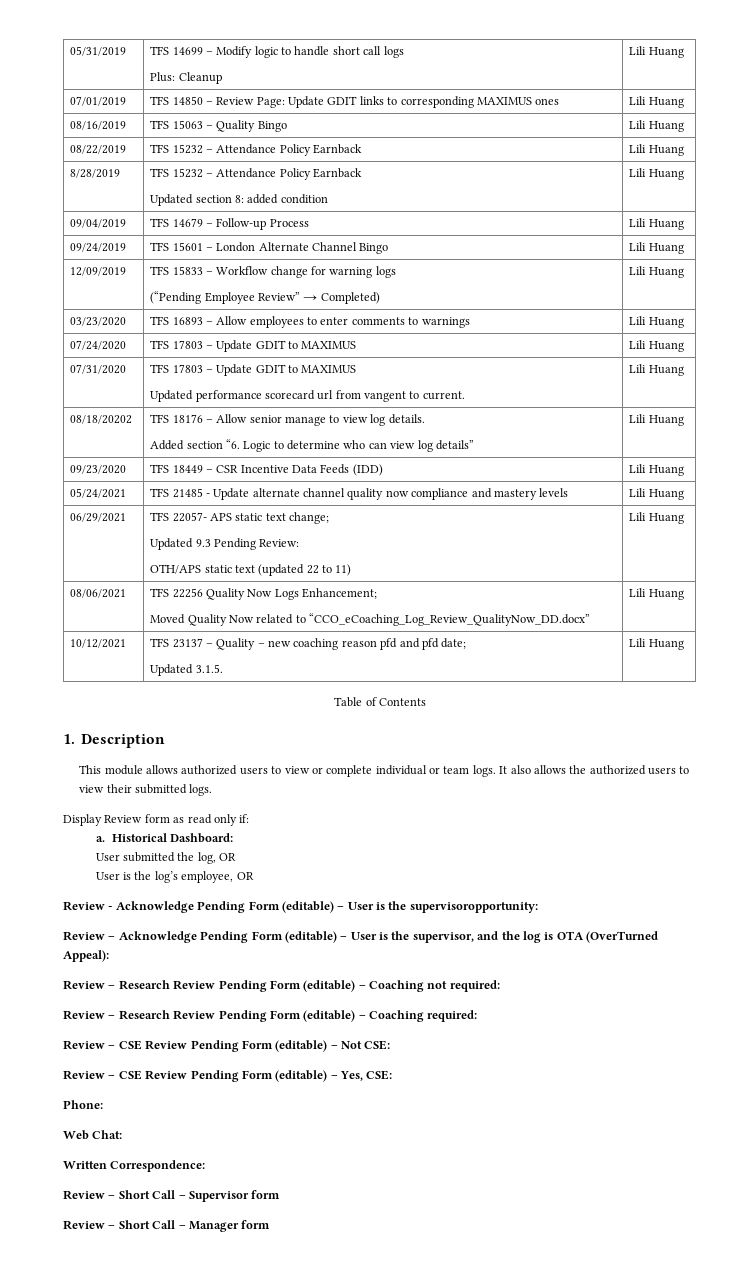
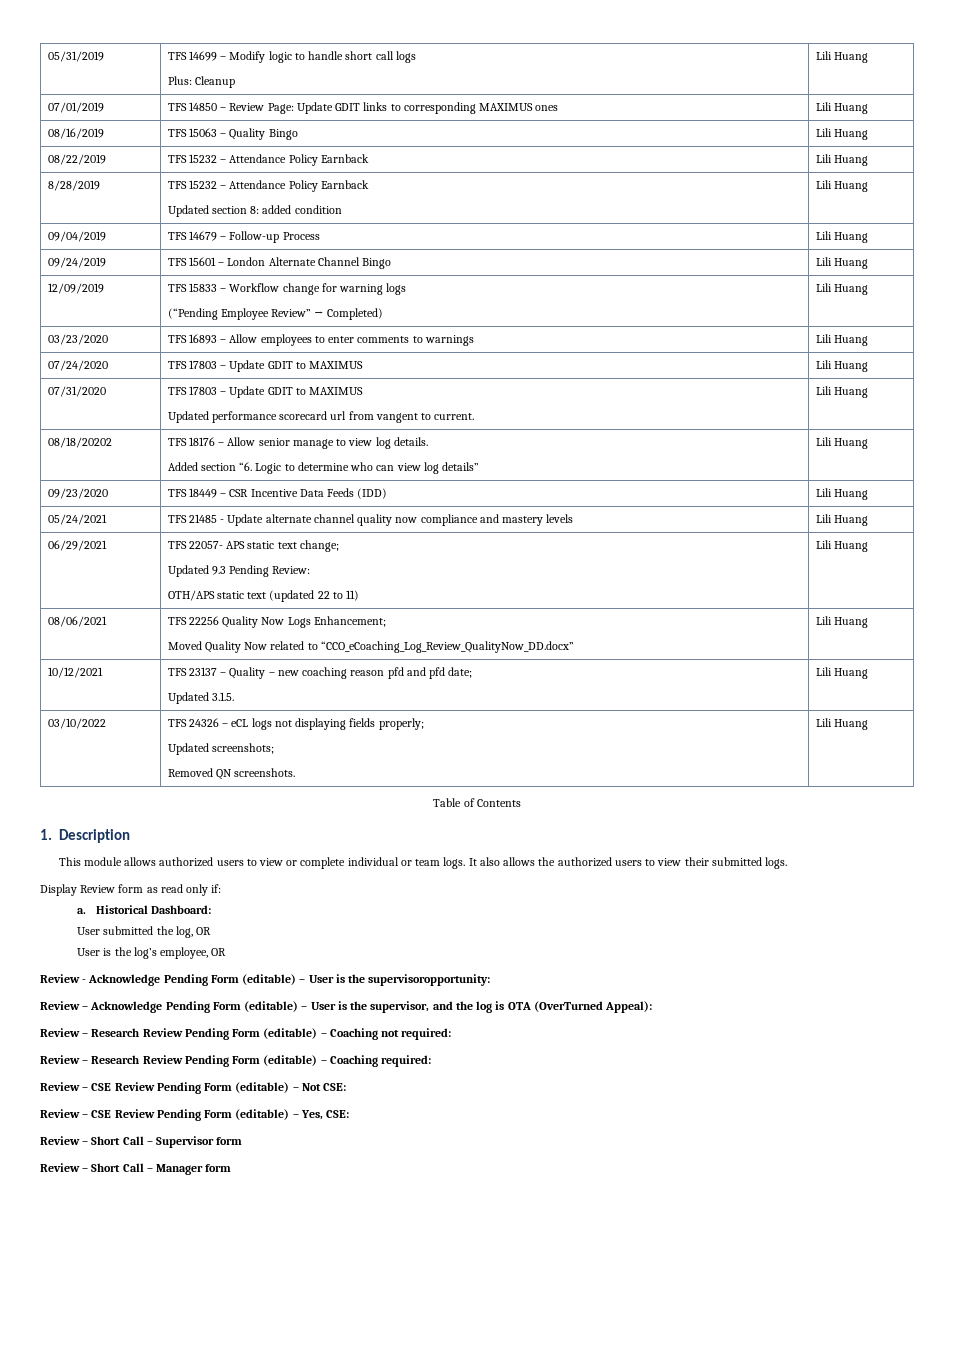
+ 03/10/2022 | TFS 24326 – eCL logs not displaying fields properly;
+ Updated screenshots;
+ Removed QN screenshots. | Lili Huang
- Phone:
- Web Chat:
- Written Correspondence:

